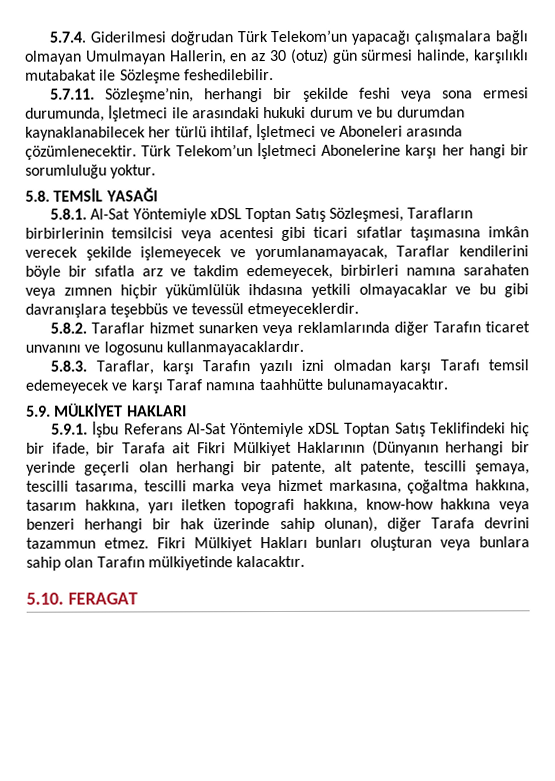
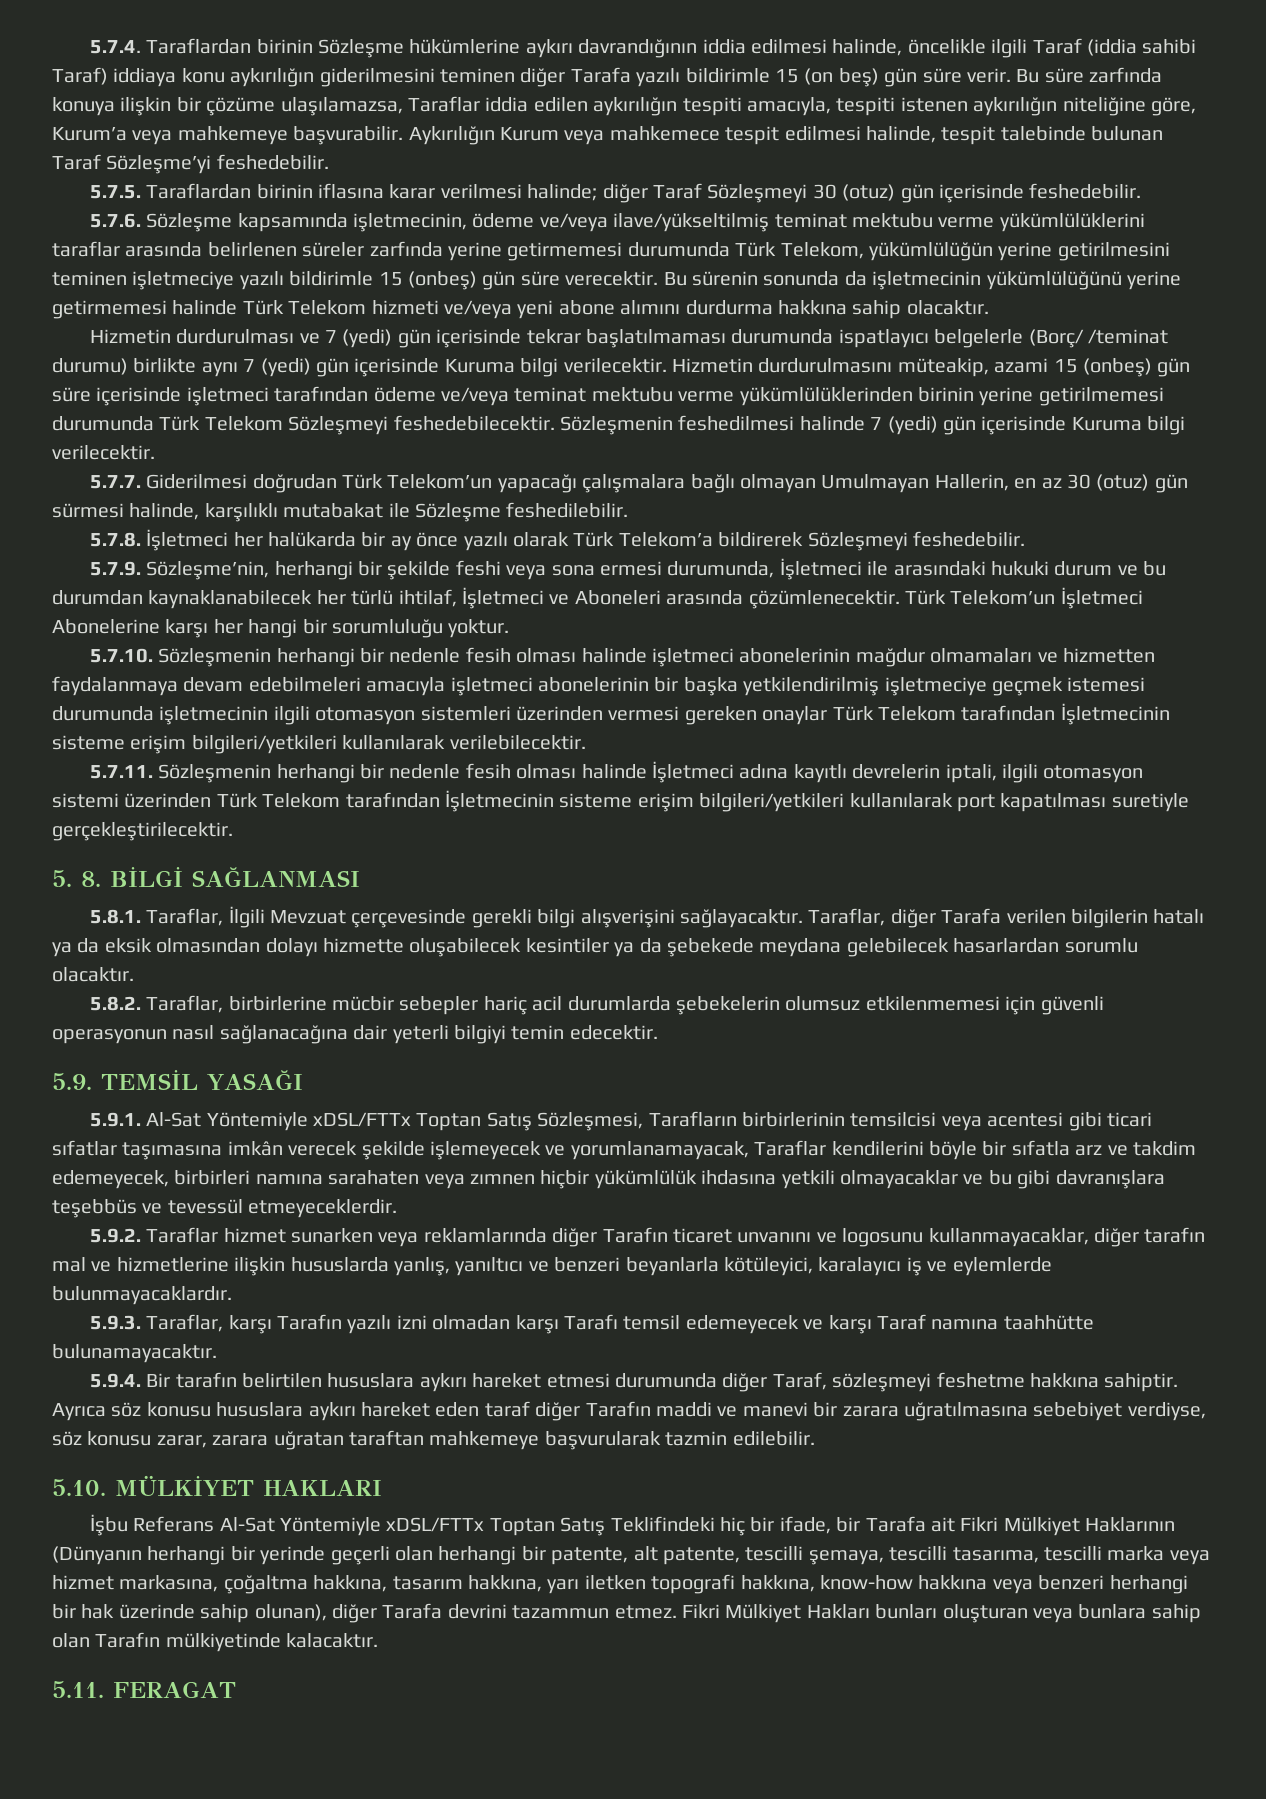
- 5.7.4. Giderilmesi doğrudan Türk Telekom’un yapacağı çalışmalara bağlı olmayan Umulmayan Hallerin, en az 30 (otuz) gün sürmesi halinde, karşılıklı mutabakat ile Sözleşme feshedilebilir.
+ 5.7.4. Taraflardan birinin Sözleşme hükümlerine aykırı davrandığının iddia edilmesi halinde, öncelikle ilgili Taraf (iddia sahibi Taraf) iddiaya konu aykırılığın giderilmesini teminen diğer Tarafa yazılı bildirimle 15 (on beş) gün süre verir. Bu süre zarfında konuya ilişkin bir çözüme ulaşılamazsa, Taraflar iddia edilen aykırılığın tespiti amacıyla, tespiti istenen aykırılığın niteliğine göre, Kurum’a veya mahkemeye başvurabilir. Aykırılığın Kurum veya mahkemece tespit edilmesi halinde, tespit talebinde bulunan Taraf Sözleşme’yi feshedebilir.
+ 5.7.5. Taraflardan birinin iflasına karar verilmesi halinde; diğer Taraf Sözleşmeyi 30 (otuz) gün içerisinde feshedebilir.
+ 5.7.6. Sözleşme kapsamında işletmecinin, ödeme ve/veya ilave/yükseltilmiş teminat mektubu verme yükümlülüklerini taraflar arasında belirlenen süreler zarfında yerine getirmemesi durumunda Türk Telekom, yükümlülüğün yerine getirilmesini teminen işletmeciye yazılı bildirimle 15 (onbeş) gün süre verecektir. Bu sürenin sonunda da işletmecinin yükümlülüğünü yerine getirmemesi halinde Türk Telekom hizmeti ve/veya yeni abone alımını durdurma hakkına sahip olacaktır.
+ Hizmetin durdurulması ve 7 (yedi) gün içerisinde tekrar başlatılmaması durumunda ispatlayıcı belgelerle (Borç/ /teminat durumu) birlikte aynı 7 (yedi) gün içerisinde Kuruma bilgi verilecektir. Hizmetin durdurulmasını müteakip, azami 15 (onbeş) gün süre içerisinde işletmeci tarafından ödeme ve/veya teminat mektubu verme yükümlülüklerinden birinin yerine getirilmemesi durumunda Türk Telekom Sözleşmeyi feshedebilecektir. Sözleşmenin feshedilmesi halinde 7 (yedi) gün içerisinde Kuruma bilgi verilecektir.
+ 5.7.7. Giderilmesi doğrudan Türk Telekom’un yapacağı çalışmalara bağlı olmayan Umulmayan Hallerin, en az 30 (otuz) gün sürmesi halinde, karşılıklı mutabakat ile Sözleşme feshedilebilir.
- 5.7.11. Sözleşme’nin, herhangi bir şekilde feshi veya sona ermesi durumunda, İşletmeci ile arasındaki hukuki durum ve bu durumdan kaynaklanabilecek her türlü ihtilaf, İşletmeci ve Aboneleri arasında çözümlenecektir.
+ 5.7.8. İşletmeci her halükarda bir ay önce yazılı olarak Türk Telekom’a bildirerek Sözleşmeyi feshedebilir.
+ 5.7.9. Sözleşme’nin, herhangi bir şekilde feshi veya sona ermesi durumunda, İşletmeci ile arasındaki hukuki durum ve bu durumdan kaynaklanabilecek her türlü ihtilaf, İşletmeci ve Aboneleri arasında çözümlenecektir.
- 5.8. TEMSİL YASAĞI
+ 5.7.10. Sözleşmenin herhangi bir nedenle fesih olması halinde işletmeci abonelerinin mağdur olmamaları ve hizmetten faydalanmaya devam edebilmeleri amacıyla işletmeci abonelerinin bir başka yetkilendirilmiş işletmeciye geçmek istemesi durumunda işletmecinin ilgili otomasyon sistemleri üzerinden vermesi gereken onaylar Türk Telekom tarafından İşletmecinin sisteme erişim bilgileri/yetkileri kullanılarak verilebilecektir.
+ 5.7.11. Sözleşmenin herhangi bir nedenle fesih olması halinde İşletmeci adına kayıtlı devrelerin iptali, ilgili otomasyon sistemi üzerinden Türk Telekom tarafından İşletmecinin sisteme erişim bilgileri/yetkileri kullanılarak port kapatılması suretiyle gerçekleştirilecektir.
+ 5. 8. BİLGİ SAĞLANMASI
+ 5.8.1. Taraflar, İlgili Mevzuat çerçevesinde gerekli bilgi alışverişini sağlayacaktır. Taraflar, diğer Tarafa verilen bilgilerin hatalı ya da eksik olmasından dolayı hizmette oluşabilecek kesintiler ya da şebekede meydana gelebilecek hasarlardan sorumlu olacaktır.
+ 5.8.2. Taraflar, birbirlerine mücbir sebepler hariç acil durumlarda şebekelerin olumsuz etkilenmemesi için güvenli operasyonun nasıl sağlanacağına dair yeterli bilgiyi temin edecektir.
+ 5.9. TEMSİL YASAĞI
- 5.8.1. Al-Sat Yöntemiyle xDSL Toptan Satış Sözleşmesi, Tarafların birbirlerinin temsilcisi veya acentesi gibi ticari sıfatlar taşımasına imkân verecek şekilde işlemeyecek ve yorumlanamayacak, Taraflar kendilerini böyle bir sıfatla arz ve takdim edemeyecek, birbirleri namına sarahaten veya zımnen hiçbir yükümlülük ihdasına yetkili olmayacaklar ve bu gibi davranışlara teşebbüs ve tevessül etmeyeceklerdir.
+ 5.9.1. Al-Sat Yöntemiyle xDSL/FTTx Toptan Satış Sözleşmesi, Tarafların birbirlerinin temsilcisi veya acentesi gibi ticari sıfatlar taşımasına imkân verecek şekilde işlemeyecek ve yorumlanamayacak, Taraflar kendilerini böyle bir sıfatla arz ve takdim edemeyecek, birbirleri namına sarahaten veya zımnen hiçbir yükümlülük ihdasına yetkili olmayacaklar ve bu gibi davranışlara teşebbüs ve tevessül etmeyeceklerdir.
- 5.8.2. Taraflar hizmet sunarken veya reklamlarında diğer Tarafın ticaret unvanını ve logosunu kullanmayacaklardır.
- 5.8.3. Taraflar, karşı Tarafın yazılı izni olmadan karşı Tarafı temsil edemeyecek ve karşı Taraf namına taahhütte bulunamayacaktır.
+ 5.9.2. Taraflar hizmet sunarken veya reklamlarında diğer Tarafın ticaret unvanını ve logosunu kullanmayacaklar, diğer tarafın mal ve hizmetlerine ilişkin hususlarda yanlış, yanıltıcı ve benzeri beyanlarla kötüleyici, karalayıcı iş ve eylemlerde bulunmayacaklardır.
+ 5.9.3. Taraflar, karşı Tarafın yazılı izni olmadan karşı Tarafı temsil edemeyecek ve karşı Taraf namına taahhütte bulunamayacaktır.
- 5.9. MÜLKİYET HAKLARI
+ 5.9.4. Bir tarafın belirtilen hususlara aykırı hareket etmesi durumunda diğer Taraf, sözleşmeyi feshetme hakkına sahiptir. Ayrıca söz konusu hususlara aykırı hareket eden taraf diğer Tarafın maddi ve manevi bir zarara uğratılmasına sebebiyet verdiyse, söz konusu zarar, zarara uğratan taraftan mahkemeye başvurularak tazmin edilebilir.
+ 5.10. MÜLKİYET HAKLARI
- 5.9.1. İşbu Referans Al-Sat Yöntemiyle xDSL Toptan Satış Teklifindeki hiç bir ifade, bir Tarafa ait Fikri Mülkiyet Haklarının (Dünyanın herhangi bir yerinde geçerli olan herhangi bir patente, alt patente, tescilli şemaya, tescilli tasarıma, tescilli marka veya hizmet markasına, çoğaltma hakkına, tasarım hakkına, yarı iletken topografi hakkına, know-how hakkına veya benzeri herhangi bir hak üzerinde sahip olunan), diğer Tarafa devrini tazammun etmez.
+ İşbu Referans Al-Sat Yöntemiyle xDSL/FTTx Toptan Satış Teklifindeki hiç bir ifade, bir Tarafa ait Fikri Mülkiyet Haklarının (Dünyanın herhangi bir yerinde geçerli olan herhangi bir patente, alt patente, tescilli şemaya, tescilli tasarıma, tescilli marka veya hizmet markasına, çoğaltma hakkına, tasarım hakkına, yarı iletken topografi hakkına, know-how hakkına veya benzeri herhangi bir hak üzerinde sahip olunan), diğer Tarafa devrini tazammun etmez.
- 5.10. FERAGAT
+ 5.11. FERAGAT

